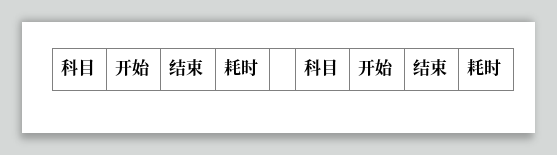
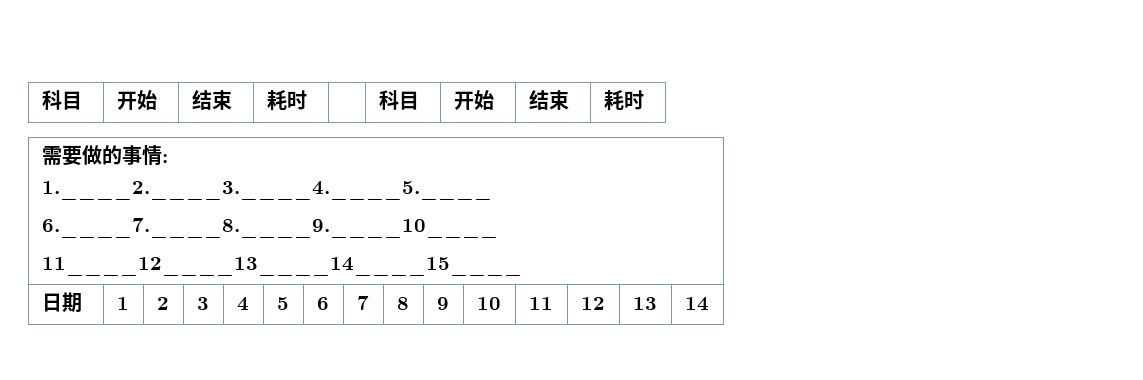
+ 需要做的事情:
+ 1.____2.____3.____4.____5.____
+ 6.____7.____8.____9.____10____
+ 11____12____13____14____15____
+ 日期 | 1 | 2 | 3 | 4 | 5 | 6 | 7 | 8 | 9 | 10 | 11 | 12 | 13 | 14

